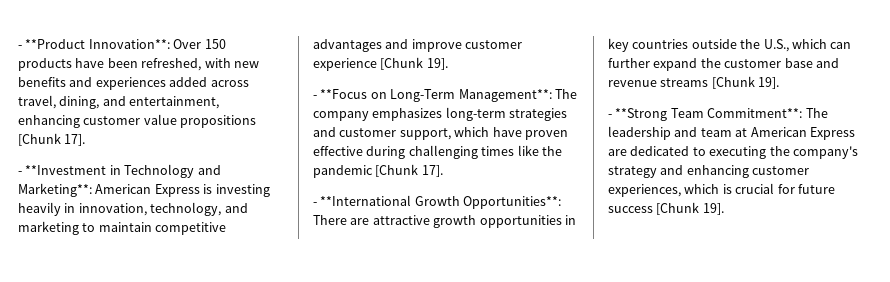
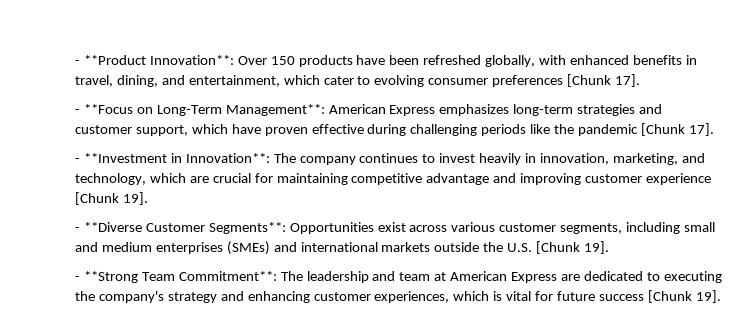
- - **Product Innovation**: Over 150 products have been refreshed, with new benefits and experiences added across travel, dining, and entertainment, enhancing customer value propositions [Chunk 17].
- - **Investment in Technology and Marketing**: American Express is investing heavily in innovation, technology, and marketing to maintain competitive advantages and improve customer experience [Chunk 19].
+ - **Product Innovation**: Over 150 products have been refreshed globally, with enhanced benefits in travel, dining, and entertainment, which cater to evolving consumer preferences [Chunk 17].
- - **Focus on Long-Term Management**: The company emphasizes long-term strategies and customer support, which have proven effective during challenging times like the pandemic [Chunk 17].
+ - **Focus on Long-Term Management**: American Express emphasizes long-term strategies and customer support, which have proven effective during challenging periods like the pandemic [Chunk 17].
- - **International Growth Opportunities**: There are attractive growth opportunities in key countries outside the U.S., which can further expand the customer base and revenue streams [Chunk 19].
+ - **Investment in Innovation**: The company continues to invest heavily in innovation, marketing, and technology, which are crucial for maintaining competitive advantage and improving customer experience [Chunk 19].
+ - **Diverse Customer Segments**: Opportunities exist across various customer segments, including small and medium enterprises (SMEs) and international markets outside the U.S. [Chunk 19].
- - **Strong Team Commitment**: The leadership and team at American Express are dedicated to executing the company's strategy and enhancing customer experiences, which is crucial for future success [Chunk 19].
+ - **Strong Team Commitment**: The leadership and team at American Express are dedicated to executing the company's strategy and enhancing customer experiences, which is vital for future success [Chunk 19].

